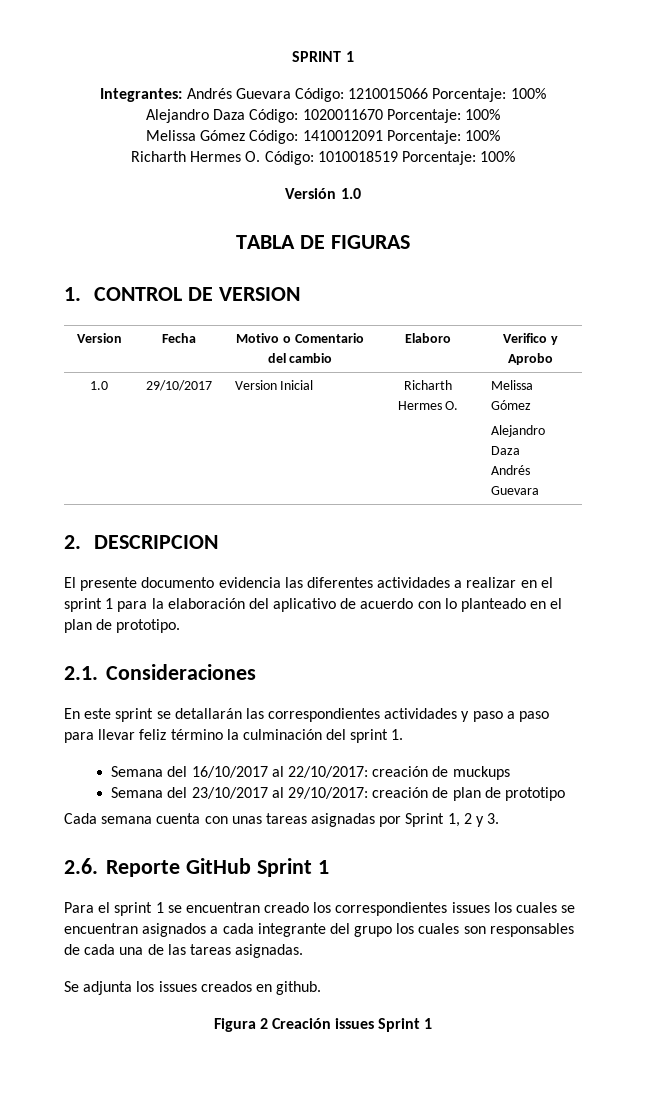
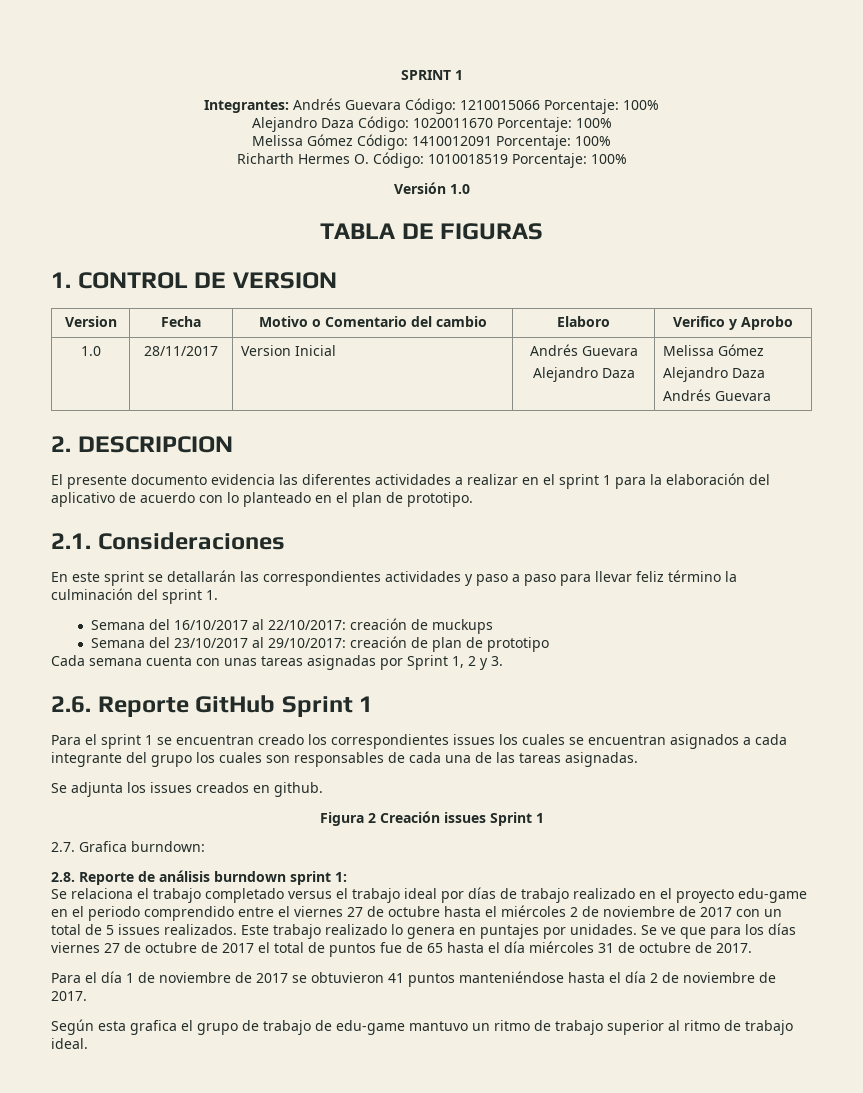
- 1.0 | 29/10/2017 | Version Inicial | Richarth Hermes O. | Melissa Gómez
+ 1.0 | 28/11/2017 | Version Inicial | Andrés Guevara
+ Alejandro Daza | Melissa Gómez
+ 2.7. Grafica burndown:
+ 2.8. Reporte de análisis burndown sprint 1:
+ Se relaciona el trabajo completado versus el trabajo ideal por días de trabajo realizado en el proyecto edu-game en el periodo comprendido entre el viernes 27 de octubre hasta el miércoles 2 de noviembre de 2017 con un total de 5 issues realizados. Este trabajo realizado lo genera en puntajes por unidades. Se ve que para los días viernes 27 de octubre de 2017 el total de puntos fue de 65 hasta el día miércoles 31 de octubre de 2017.
+ Para el día 1 de noviembre de 2017 se obtuvieron 41 puntos manteniéndose hasta el día 2 de noviembre de 2017.
+ Según esta grafica el grupo de trabajo de edu-game mantuvo un ritmo de trabajo superior al ritmo de trabajo ideal.

